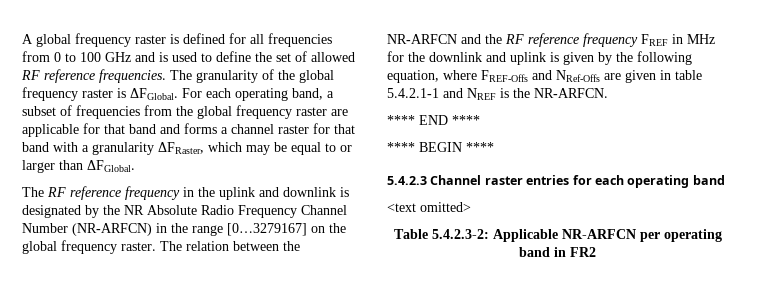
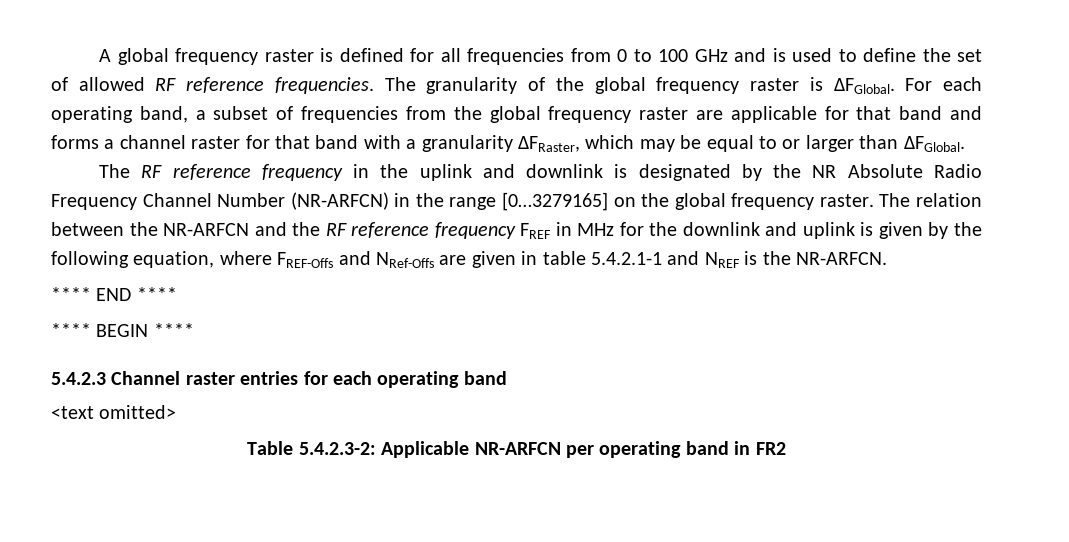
- The RF reference frequency in the uplink and downlink is designated by the NR Absolute Radio Frequency Channel Number (NR-ARFCN) in the range [0…3279167] on the global frequency raster.
+ The RF reference frequency in the uplink and downlink is designated by the NR Absolute Radio Frequency Channel Number (NR-ARFCN) in the range [0…3279165] on the global frequency raster.

